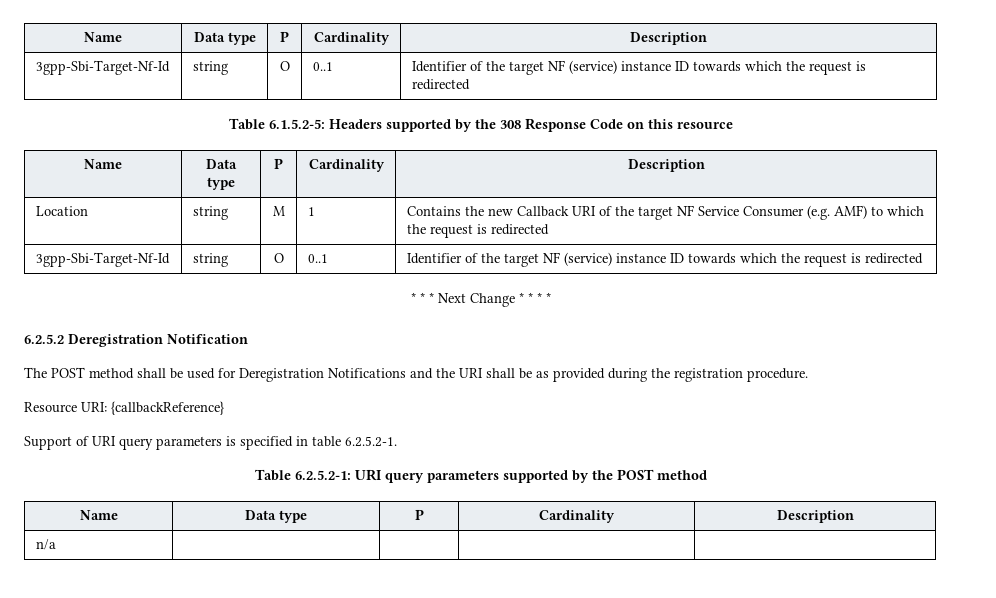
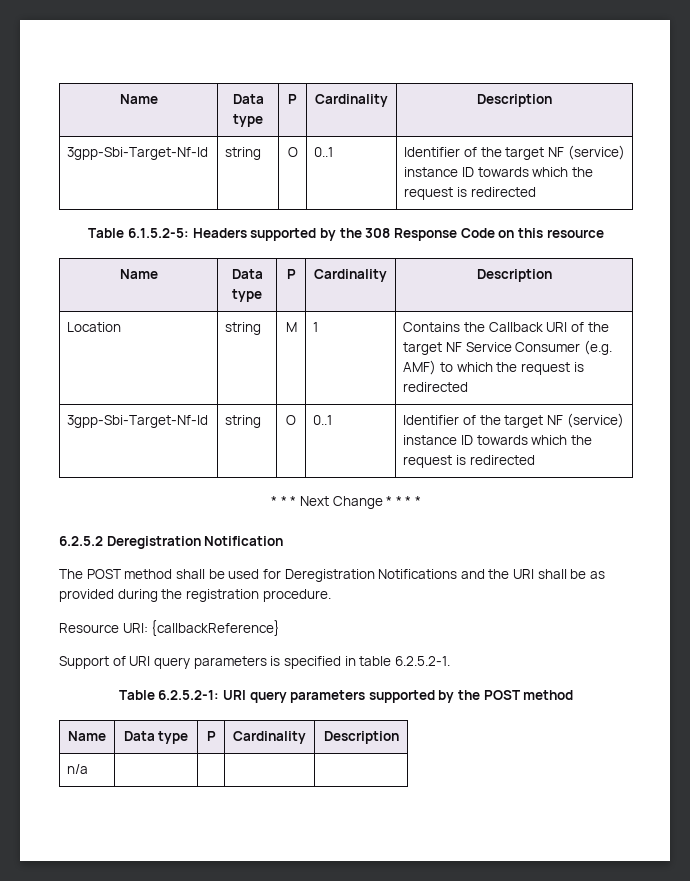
- Location | string | M | 1 | Contains the new Callback URI of the target NF Service Consumer (e.g. AMF) to which the request is redirected
+ Location | string | M | 1 | Contains the Callback URI of the target NF Service Consumer (e.g. AMF) to which the request is redirected

